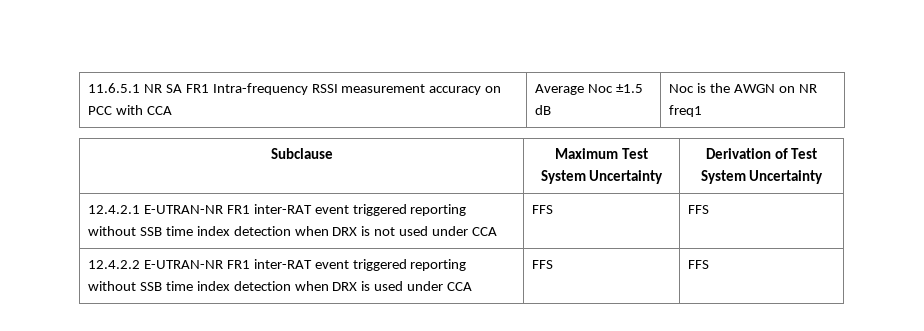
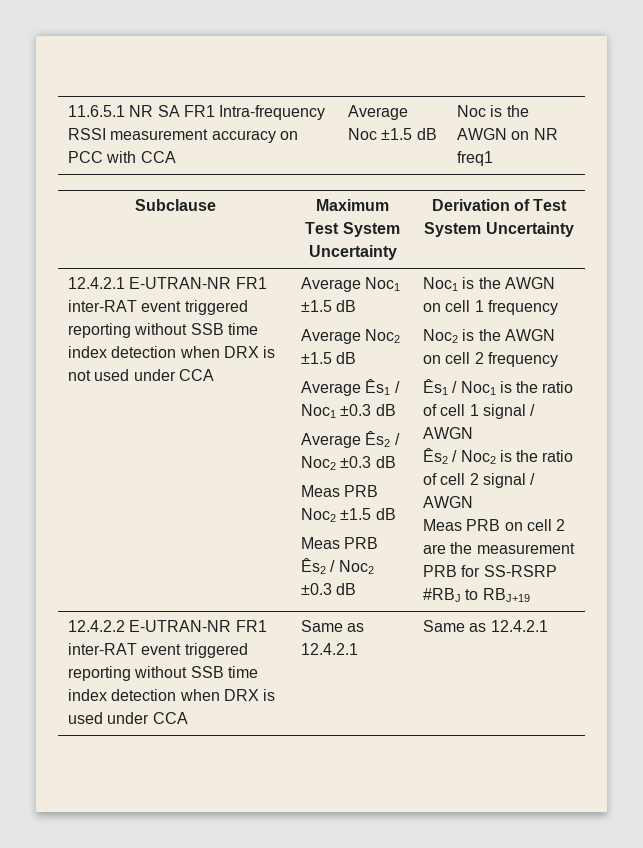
- 12.4.2.1 E-UTRAN-NR FR1 inter-RAT event triggered reporting without SSB time index detection when DRX is not used under CCA | FFS | FFS
+ 12.4.2.1 E-UTRAN-NR FR1 inter-RAT event triggered reporting without SSB time index detection when DRX is not used under CCA | Average Noc1 ±1.5 dB
+ Average Noc2 ±1.5 dB
+ Average Ês1 / Noc1 ±0.3 dB
+ Average Ês2 / Noc2 ±0.3 dB
+ Meas PRB Noc2 ±1.5 dB
+ Meas PRB Ês2 / Noc2 ±0.3 dB | Noc1 is the AWGN on cell 1 frequency
+ Noc2 is the AWGN on cell 2 frequency
+ Ês1 / Noc1 is the ratio of cell 1 signal / AWGN
+ Ês2 / Noc2 is the ratio of cell 2 signal / AWGN
+ Meas PRB on cell 2 are the measurement PRB for SS-RSRP #RBJ to RBJ+19
- 12.4.2.2 E-UTRAN-NR FR1 inter-RAT event triggered reporting without SSB time index detection when DRX is used under CCA | FFS | FFS
+ 12.4.2.2 E-UTRAN-NR FR1 inter-RAT event triggered reporting without SSB time index detection when DRX is used under CCA | Same as 12.4.2.1 | Same as 12.4.2.1

